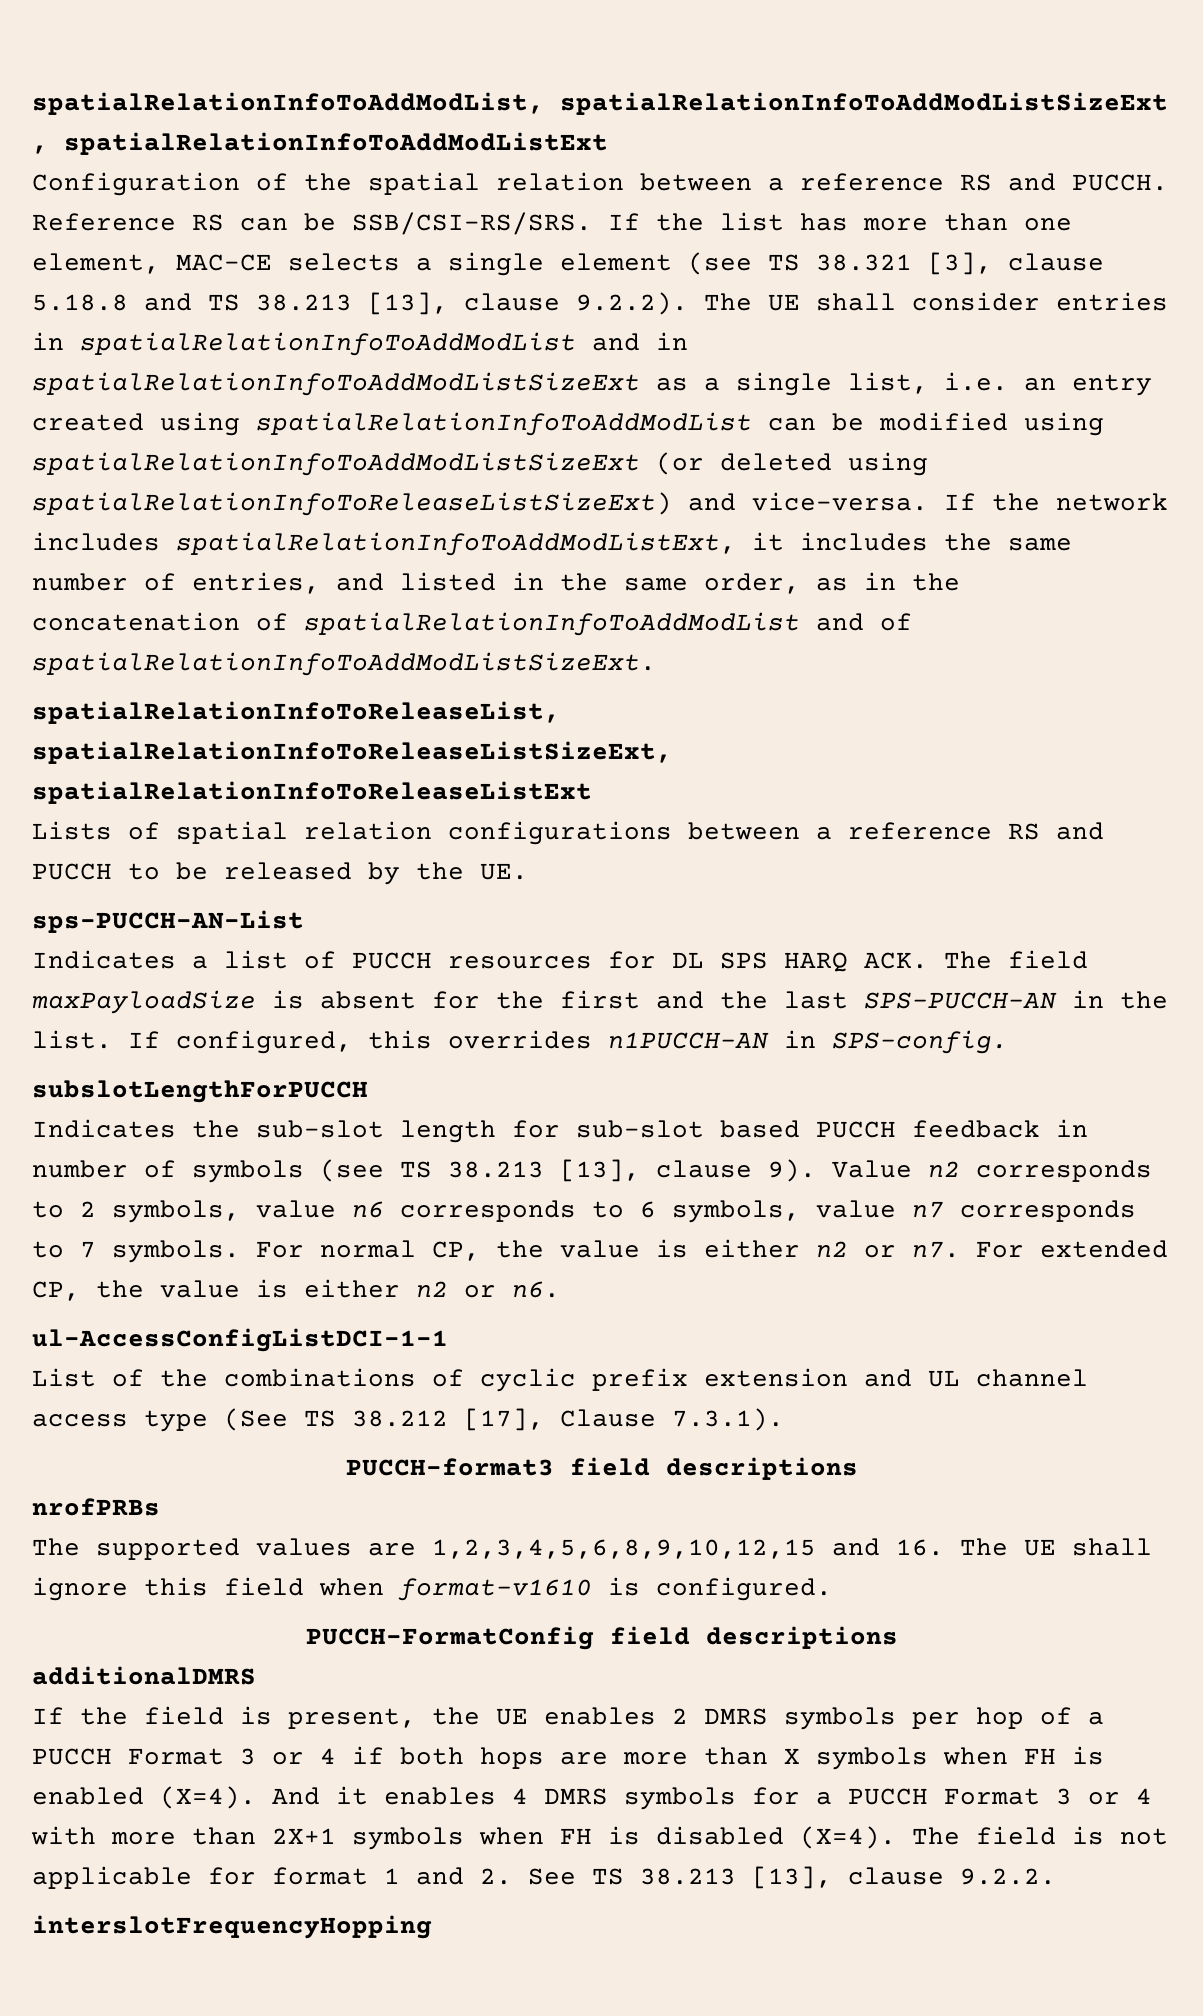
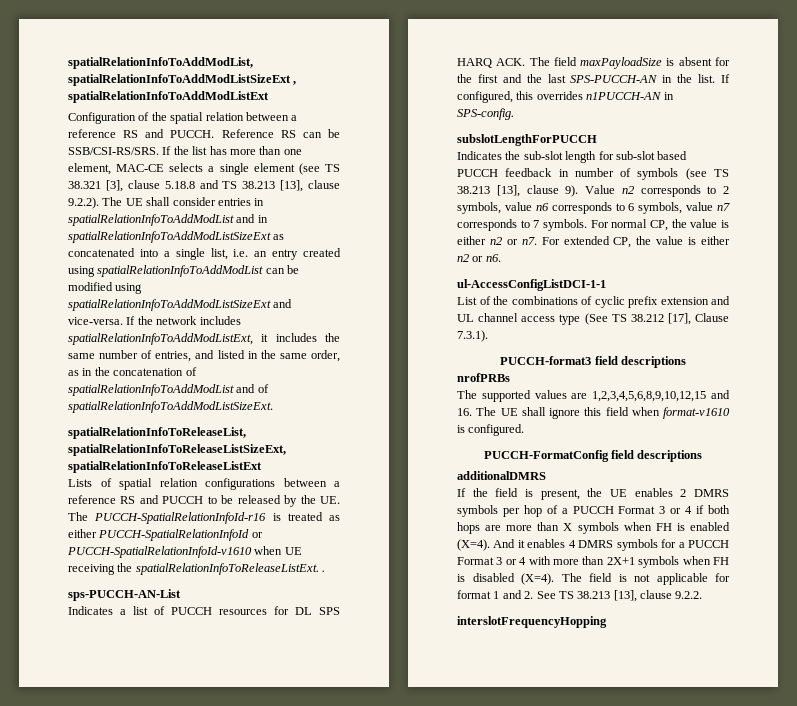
- If the list has more than one element, MAC-CE selects a single element (see TS 38.321 [3], clause 5.18.8 and TS 38.213 [13], clause 9.2.2). The UE shall consider entries in spatialRelationInfoToAddModList and in spatialRelationInfoToAddModListSizeExt as a single list, i.e. an entry created using spatialRelationInfoToAddModList can be modified using spatialRelationInfoToAddModListSizeExt (or deleted using spatialRelationInfoToReleaseListSizeExt) and vice-versa.
+ If the list has more than one element, MAC-CE selects a single element (see TS 38.321 [3], clause 5.18.8 and TS 38.213 [13], clause 9.2.2). The UE shall consider entries in spatialRelationInfoToAddModList and in spatialRelationInfoToAddModListSizeExt as concatenated into a single list, i.e. an entry created using spatialRelationInfoToAddModList can be modified using spatialRelationInfoToAddModListSizeExt and vice-versa.
- Lists of spatial relation configurations between a reference RS and PUCCH to be released by the UE.
+ Lists of spatial relation configurations between a reference RS and PUCCH to be released by the UE. The PUCCH-SpatialRelationInfoId-r16 is treated as either PUCCH-SpatialRelationInfoId or PUCCH-SpatialRelationInfoId-v1610 when UE receiving the spatialRelationInfoToReleaseListExt. .

